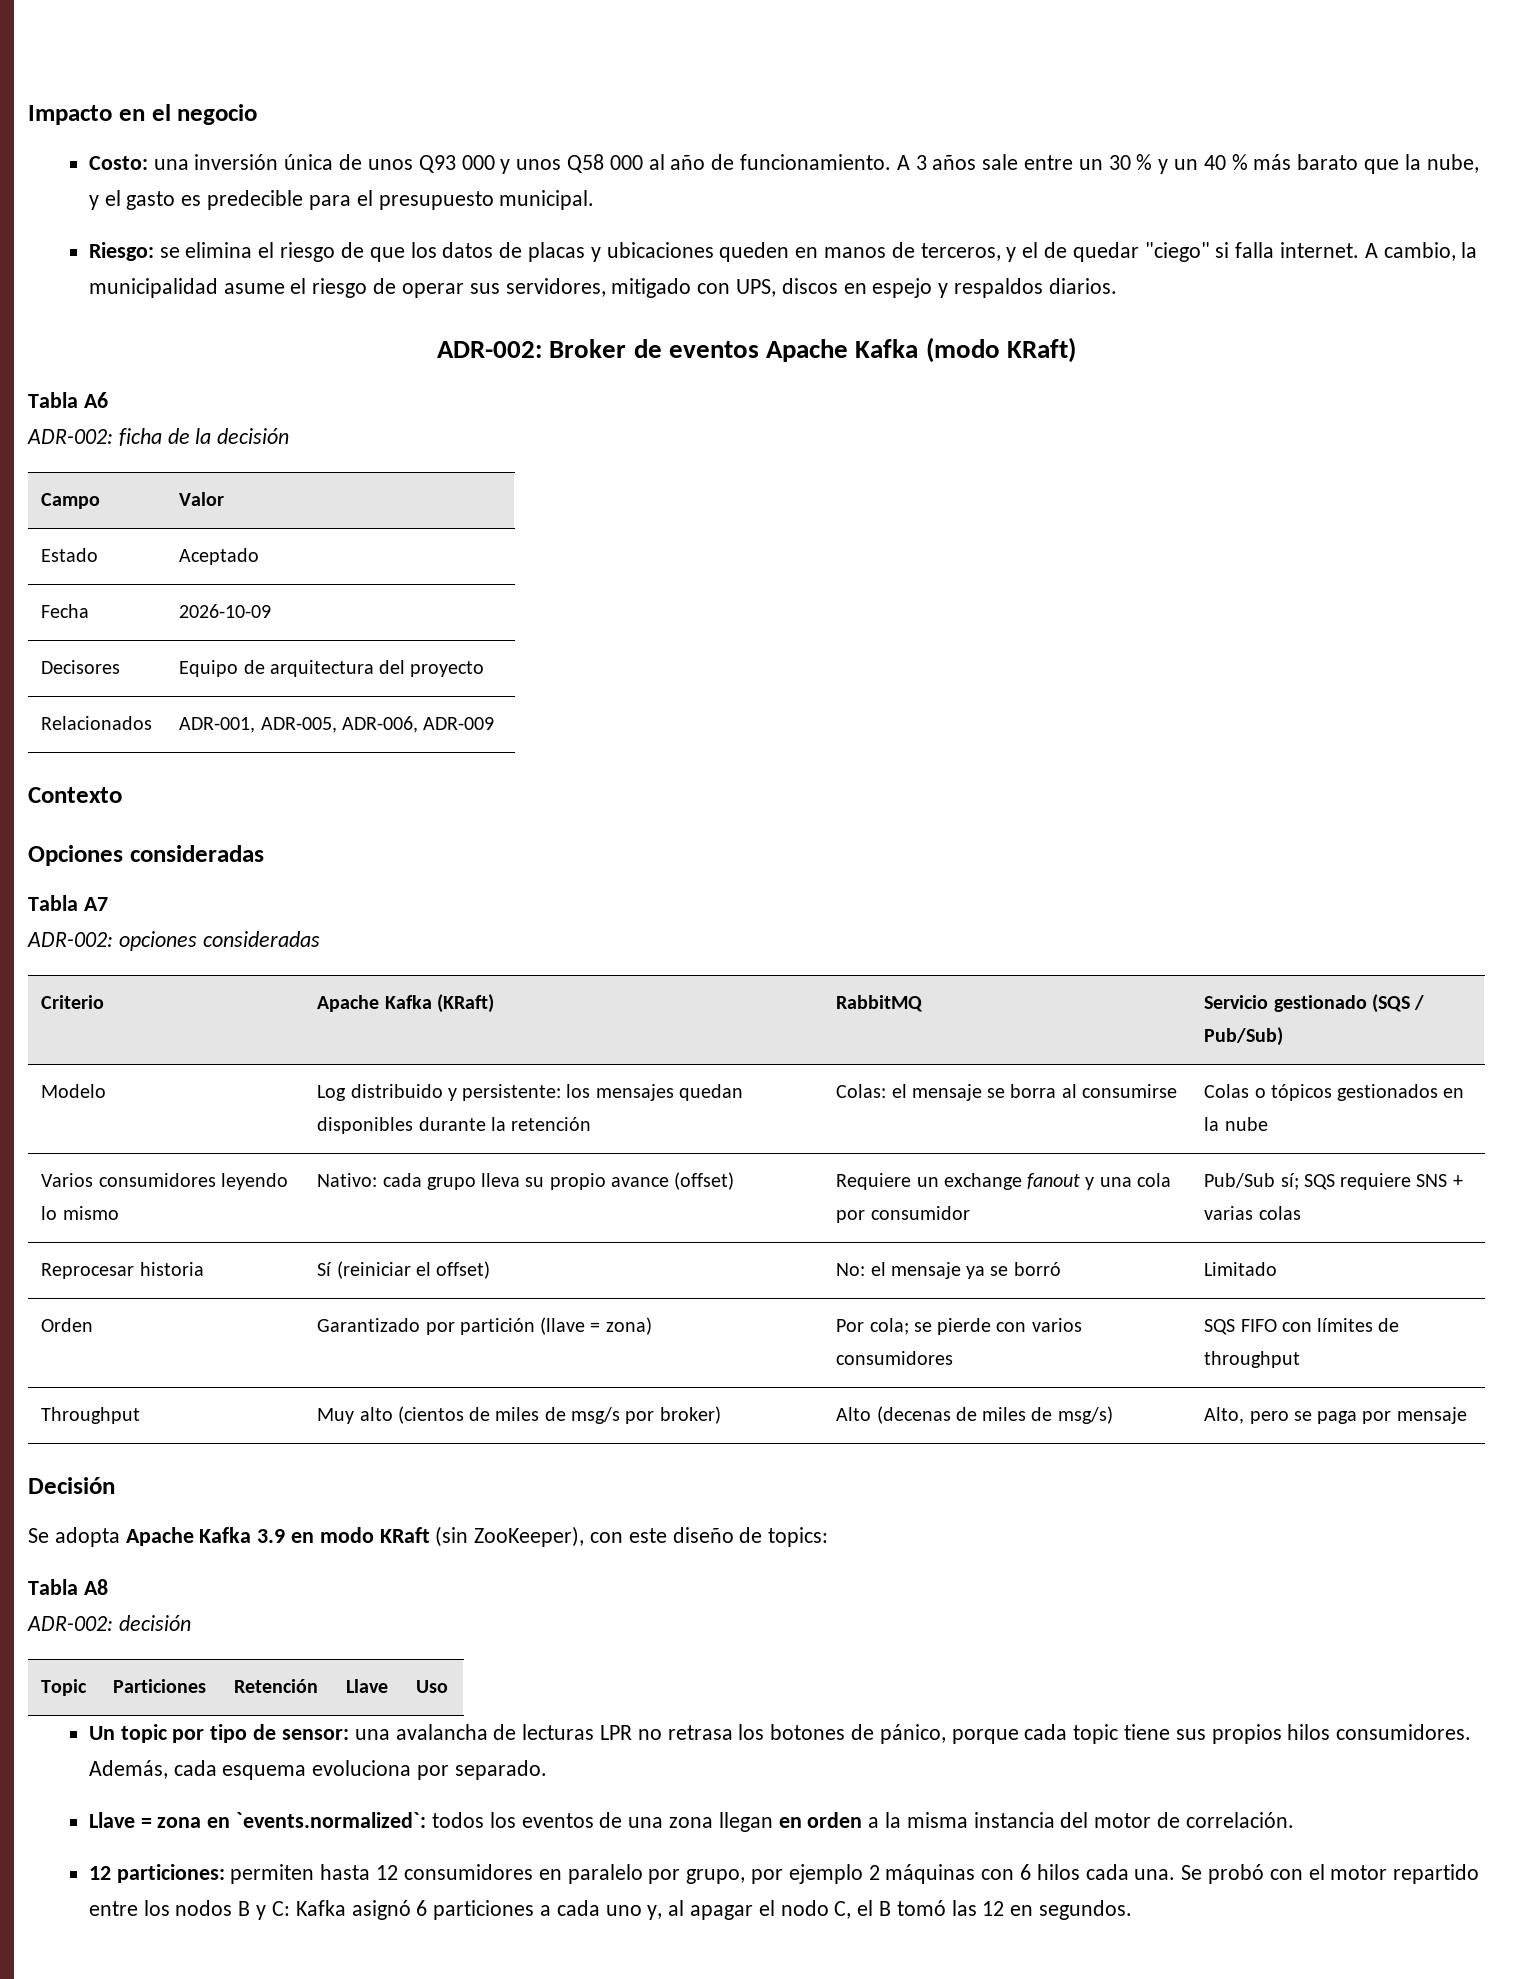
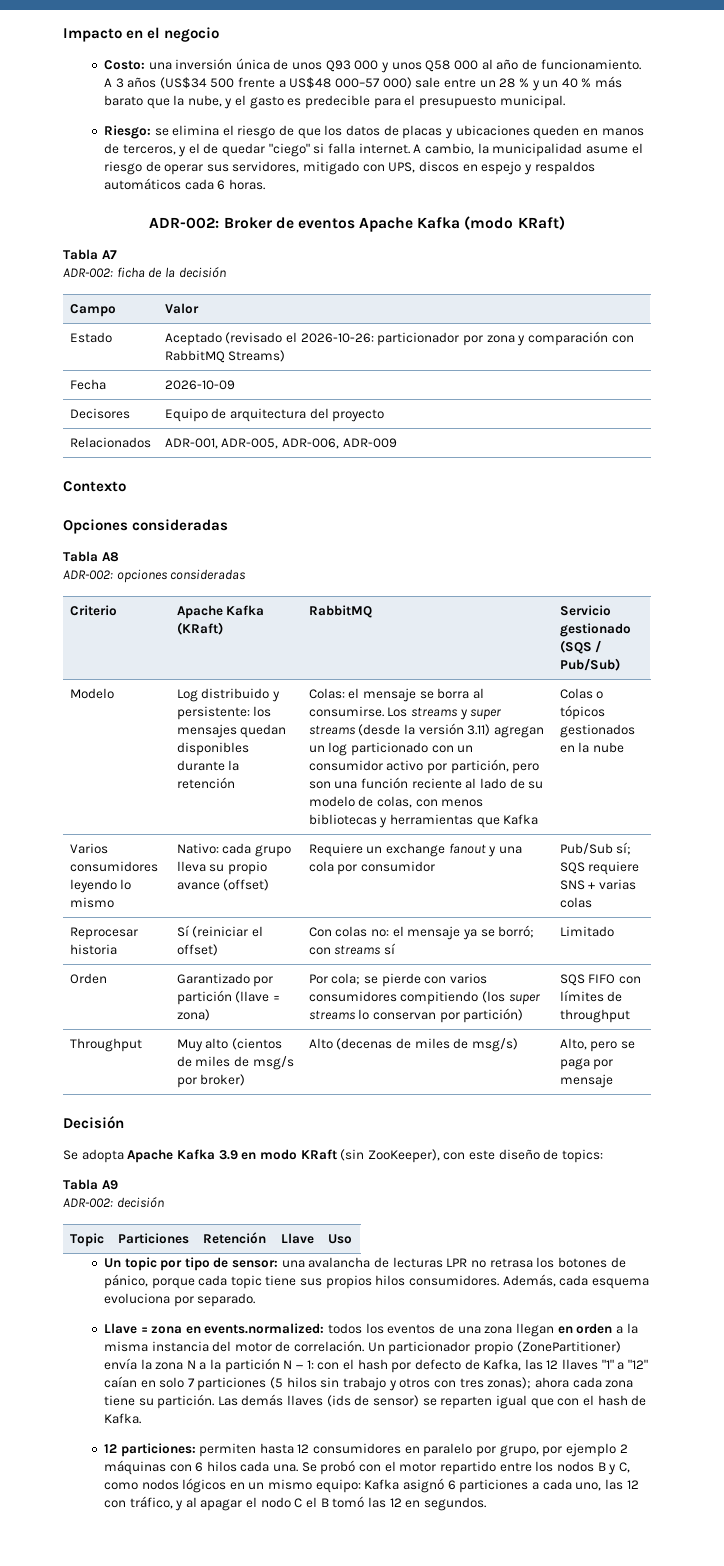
- A 3 años sale entre un 30 % y un 40 % más barato que la nube, y el gasto es predecible para el presupuesto municipal.
+ A 3 años (US$34 500 frente a US$48 000–57 000) sale entre un 28 % y un 40 % más barato que la nube, y el gasto es predecible para el presupuesto municipal.
- A cambio, la municipalidad asume el riesgo de operar sus servidores, mitigado con UPS, discos en espejo y respaldos diarios.
+ A cambio, la municipalidad asume el riesgo de operar sus servidores, mitigado con UPS, discos en espejo y respaldos automáticos cada 6 horas.
- Tabla A6
+ Tabla A7
- Estado | Aceptado
+ Estado | Aceptado (revisado el 2026-10-26: particionador por zona y comparación con RabbitMQ Streams)
- Tabla A7
+ Tabla A8
- Colas: el mensaje se borra al consumirse
+ Colas: el mensaje se borra al consumirse. Los streams y super streams (desde la versión 3.11) agregan un log particionado con un consumidor activo por partición, pero son una función reciente al lado de su modelo de colas, con menos bibliotecas y herramientas que Kafka
- Reprocesar historia | Sí (reiniciar el offset) | No: el mensaje ya se borró | Limitado
+ Reprocesar historia | Sí (reiniciar el offset) | Con colas no: el mensaje ya se borró; con streams sí | Limitado
- Orden | Garantizado por partición (llave = zona) | Por cola; se pierde con varios consumidores | SQS FIFO con límites de throughput
+ Orden | Garantizado por partición (llave = zona) | Por cola; se pierde con varios consumidores compitiendo (los super streams lo conservan por partición) | SQS FIFO con límites de throughput
- Tabla A8
+ Tabla A9
- Llave = zona en `events.normalized`: todos los eventos de una zona llegan en orden a la misma instancia del motor de correlación.
+ Llave = zona en events.normalized: todos los eventos de una zona llegan en orden a la misma instancia del motor de correlación. Un particionador propio (ZonePartitioner) envía la zona N a la partición N − 1: con el hash por defecto de Kafka, las 12 llaves "1" a "12" caían en solo 7 particiones (5 hilos sin trabajo y otros con tres zonas); ahora cada zona tiene su partición. Las demás llaves (ids de sensor) se reparten igual que con el hash de Kafka.
- Se probó con el motor repartido entre los nodos B y C: Kafka asignó 6 particiones a cada uno y, al apagar el nodo C, el B tomó las 12 en segundos.
+ Se probó con el motor repartido entre los nodos B y C, como nodos lógicos en un mismo equipo: Kafka asignó 6 particiones a cada uno, las 12 con tráfico, y al apagar el nodo C el B tomó las 12 en segundos.

